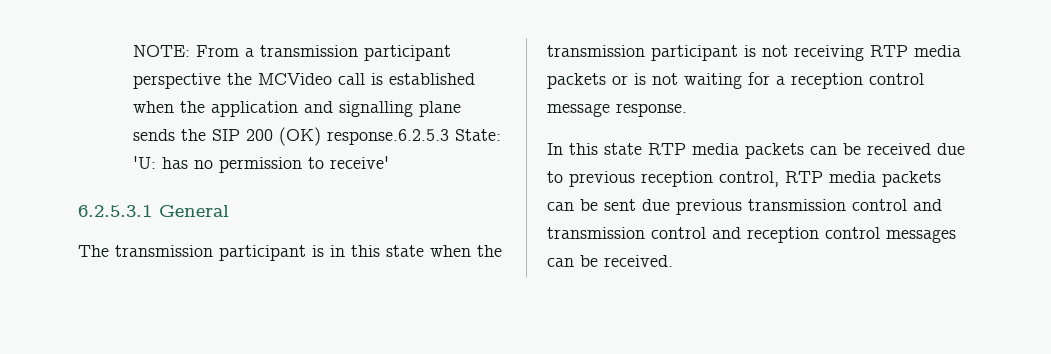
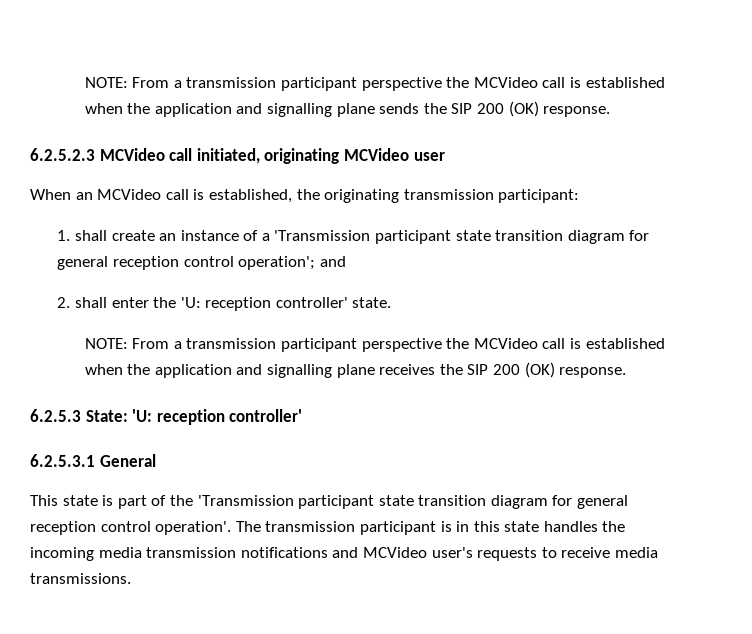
- NOTE: From a transmission participant perspective the MCVideo call is established when the application and signalling plane sends the SIP 200 (OK) response.6.2.5.3 State: 'U: has no permission to receive'
+ NOTE: From a transmission participant perspective the MCVideo call is established when the application and signalling plane sends the SIP 200 (OK) response.
+ 6.2.5.2.3 MCVideo call initiated, originating MCVideo user
+ When an MCVideo call is established, the originating transmission participant:
+ 1. shall create an instance of a 'Transmission participant state transition diagram for general reception control operation'; and
+ 2. shall enter the 'U: reception controller' state.
+ NOTE: From a transmission participant perspective the MCVideo call is established when the application and signalling plane receives the SIP 200 (OK) response.
+ 6.2.5.3 State: 'U: reception controller'
  6.2.5.3.1 General
- The transmission participant is in this state when the transmission participant is not receiving RTP media packets or is not waiting for a reception control message response.
- In this state RTP media packets can be received due to previous reception control, RTP media packets can be sent due previous transmission control and transmission control and reception control messages can be received.
+ This state is part of the 'Transmission participant state transition diagram for general reception control operation'. The transmission participant is in this state handles the incoming media transmission notifications and MCVideo user's requests to receive media transmissions.

